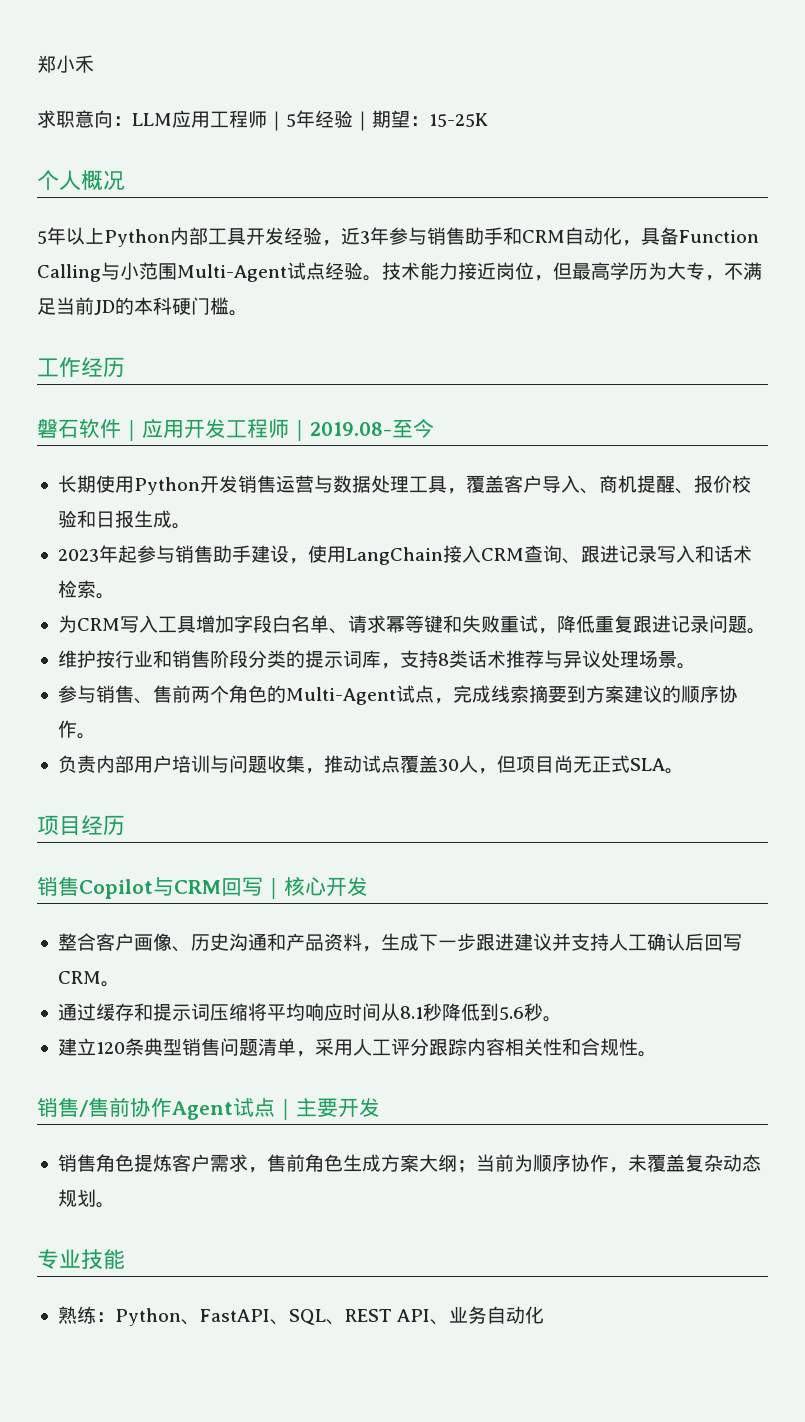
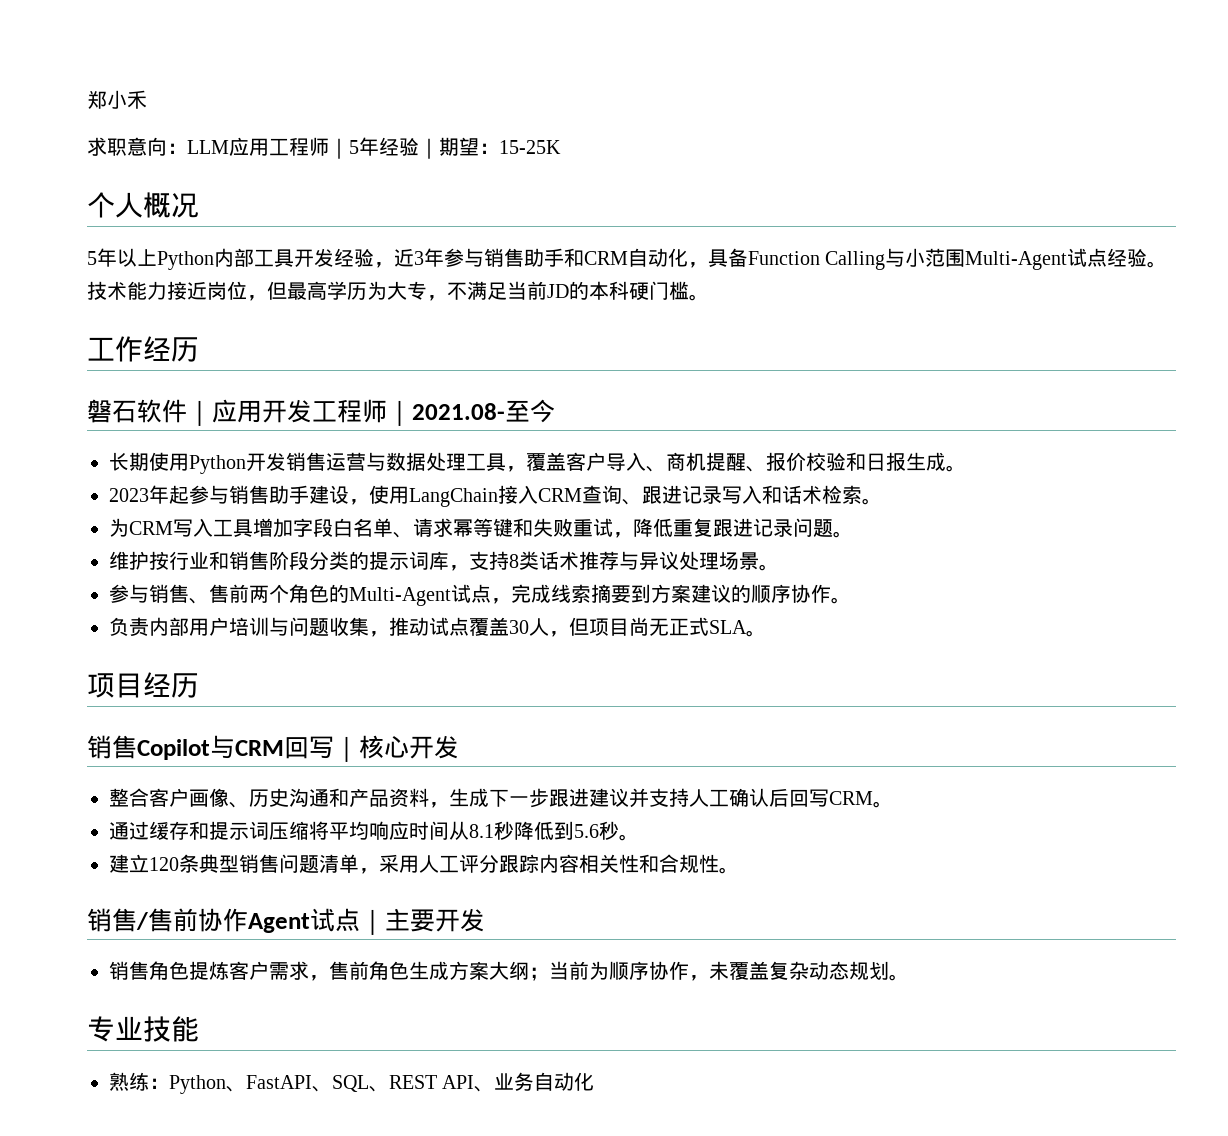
- 磐石软件｜应用开发工程师｜2019.08-至今
+ 磐石软件｜应用开发工程师｜2021.08-至今

